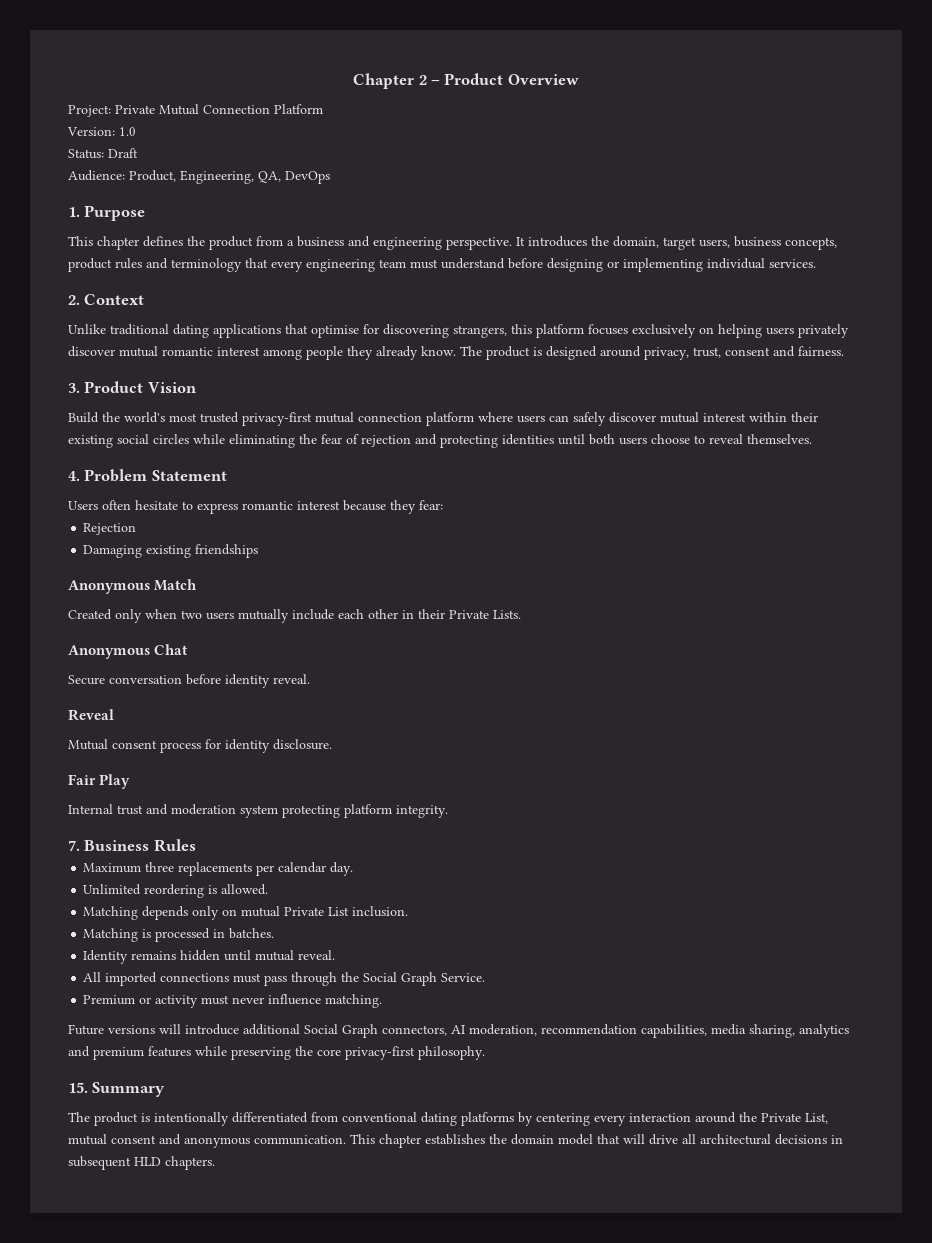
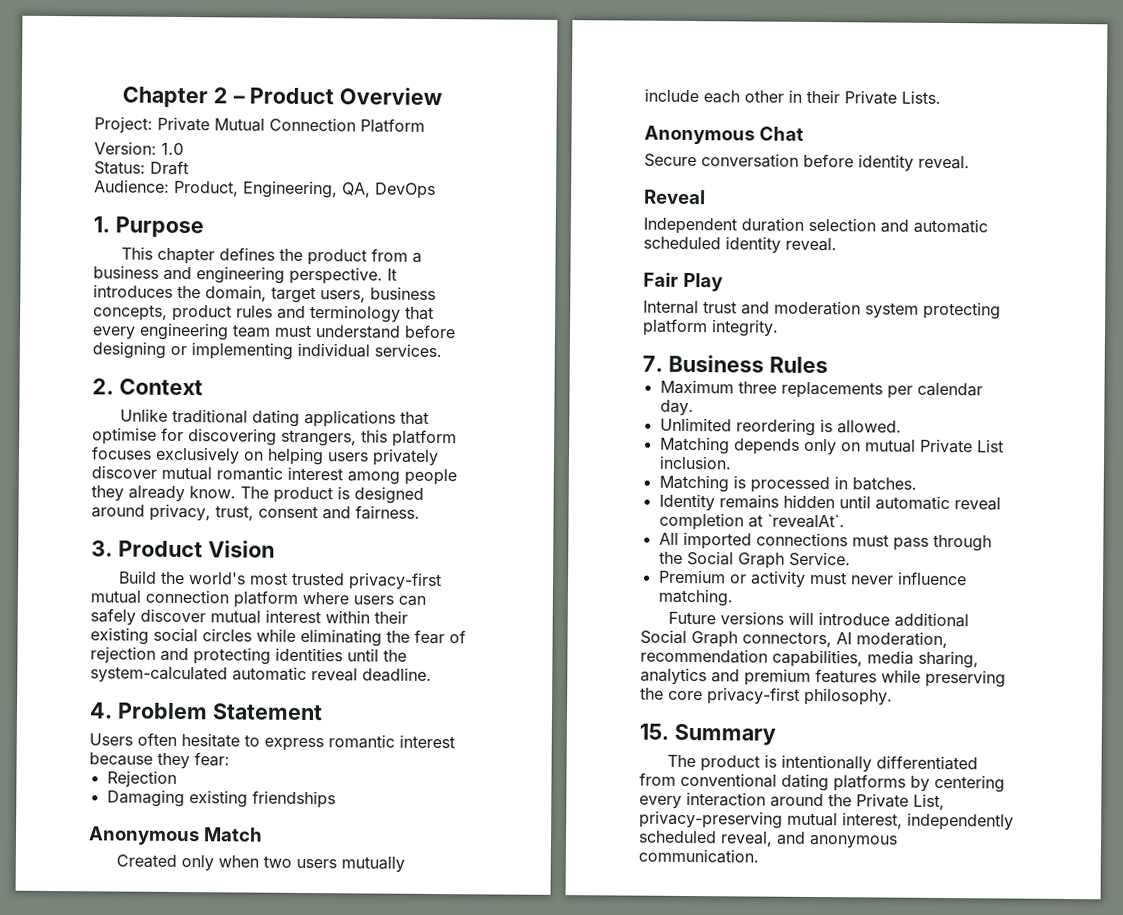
- Build the world's most trusted privacy-first mutual connection platform where users can safely discover mutual interest within their existing social circles while eliminating the fear of rejection and protecting identities until both users choose to reveal themselves.
+ Build the world's most trusted privacy-first mutual connection platform where users can safely discover mutual interest within their existing social circles while eliminating the fear of rejection and protecting identities until the system-calculated automatic reveal deadline.
- Mutual consent process for identity disclosure.
+ Independent duration selection and automatic scheduled identity reveal.
- Identity remains hidden until mutual reveal.
+ Identity remains hidden until automatic reveal completion at `revealAt`.
- The product is intentionally differentiated from conventional dating platforms by centering every interaction around the Private List, mutual consent and anonymous communication. This chapter establishes the domain model that will drive all architectural decisions in subsequent HLD chapters.
+ The product is intentionally differentiated from conventional dating platforms by centering every interaction around the Private List, privacy-preserving mutual interest, independently scheduled reveal, and anonymous communication.

